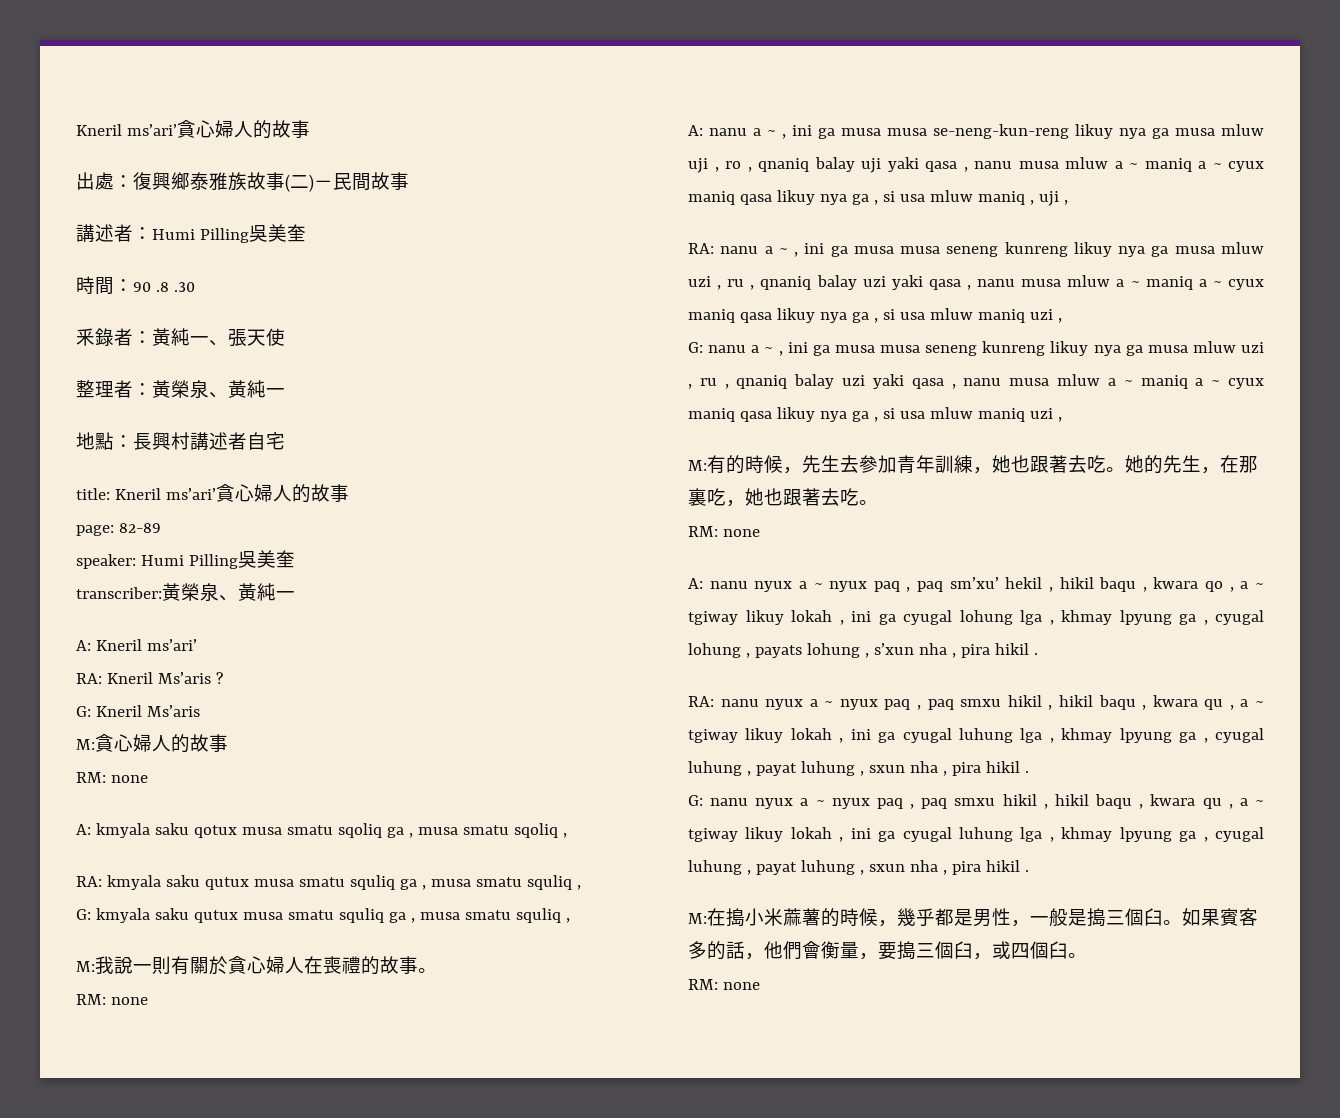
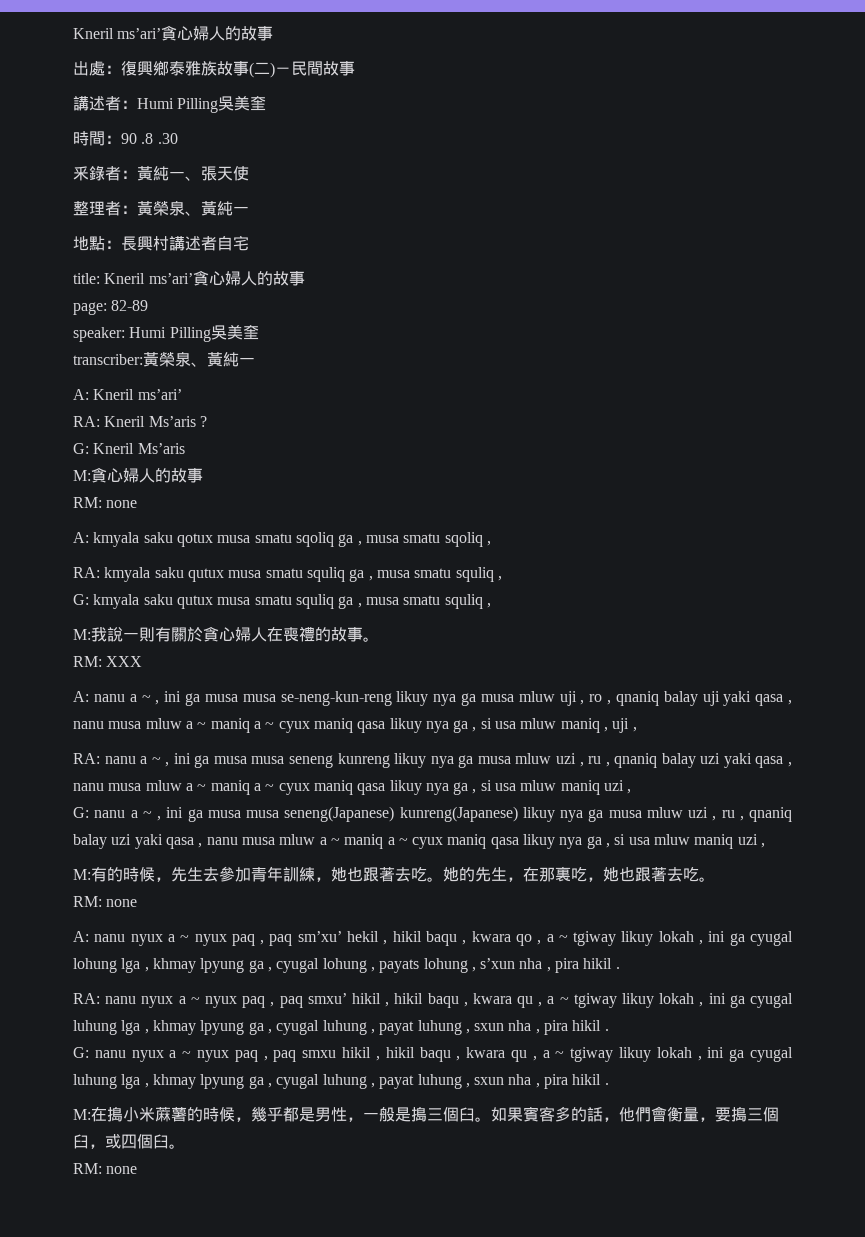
  M:我說一則有關於貪心婦人在喪禮的故事。
- RM: none
+ RM: XXX
- G: nanu a ~ , ini ga musa musa seneng kunreng likuy nya ga musa mluw uzi , ru , qnaniq balay uzi yaki qasa , nanu musa mluw a ~ maniq a ~ cyux maniq qasa likuy nya ga , si usa mluw maniq uzi ,
+ G: nanu a ~ , ini ga musa musa seneng(Japanese) kunreng(Japanese) likuy nya ga musa mluw uzi , ru , qnaniq balay uzi yaki qasa , nanu musa mluw a ~ maniq a ~ cyux maniq qasa likuy nya ga , si usa mluw maniq uzi ,
- RA: nanu nyux a ~ nyux paq , paq smxu hikil , hikil baqu , kwara qu , a ~ tgiway likuy lokah , ini ga cyugal luhung lga , khmay lpyung ga , cyugal luhung , payat luhung , sxun nha , pira hikil .
+ RA: nanu nyux a ~ nyux paq , paq smxu’ hikil , hikil baqu , kwara qu , a ~ tgiway likuy lokah , ini ga cyugal luhung lga , khmay lpyung ga , cyugal luhung , payat luhung , sxun nha , pira hikil .

